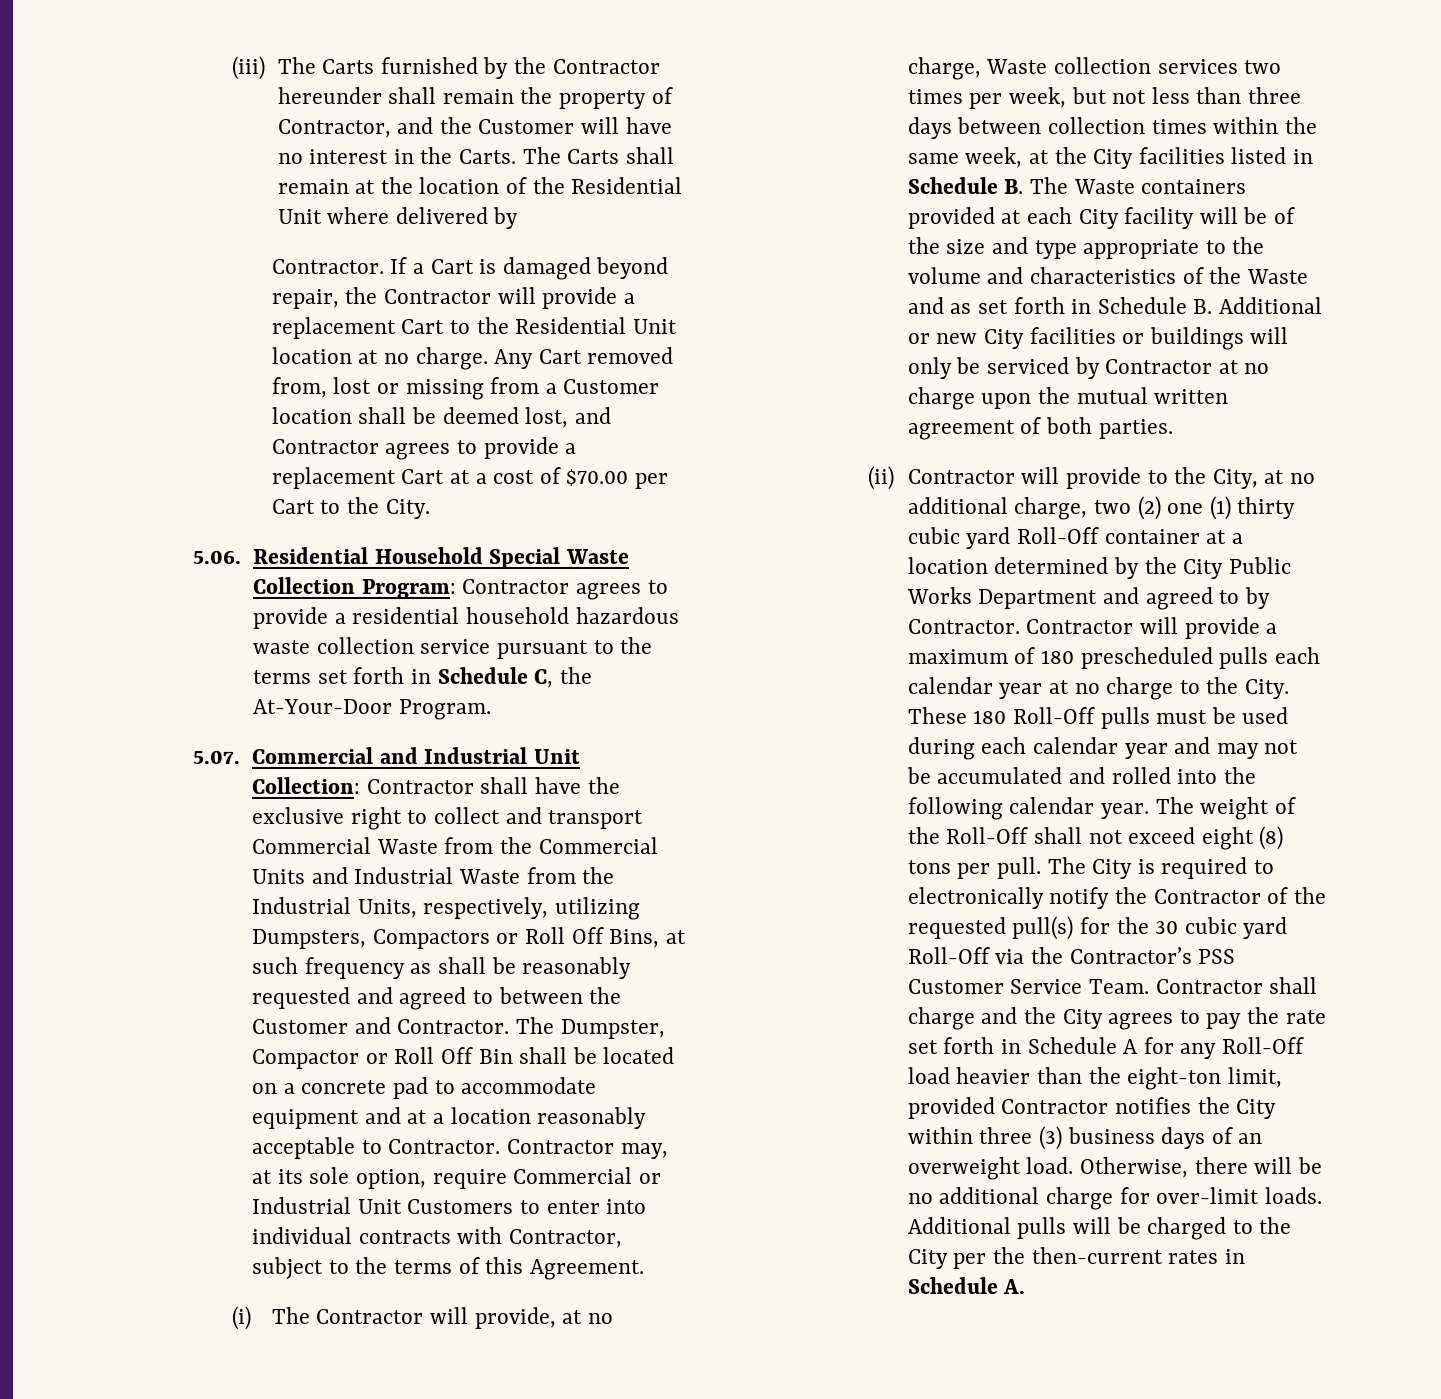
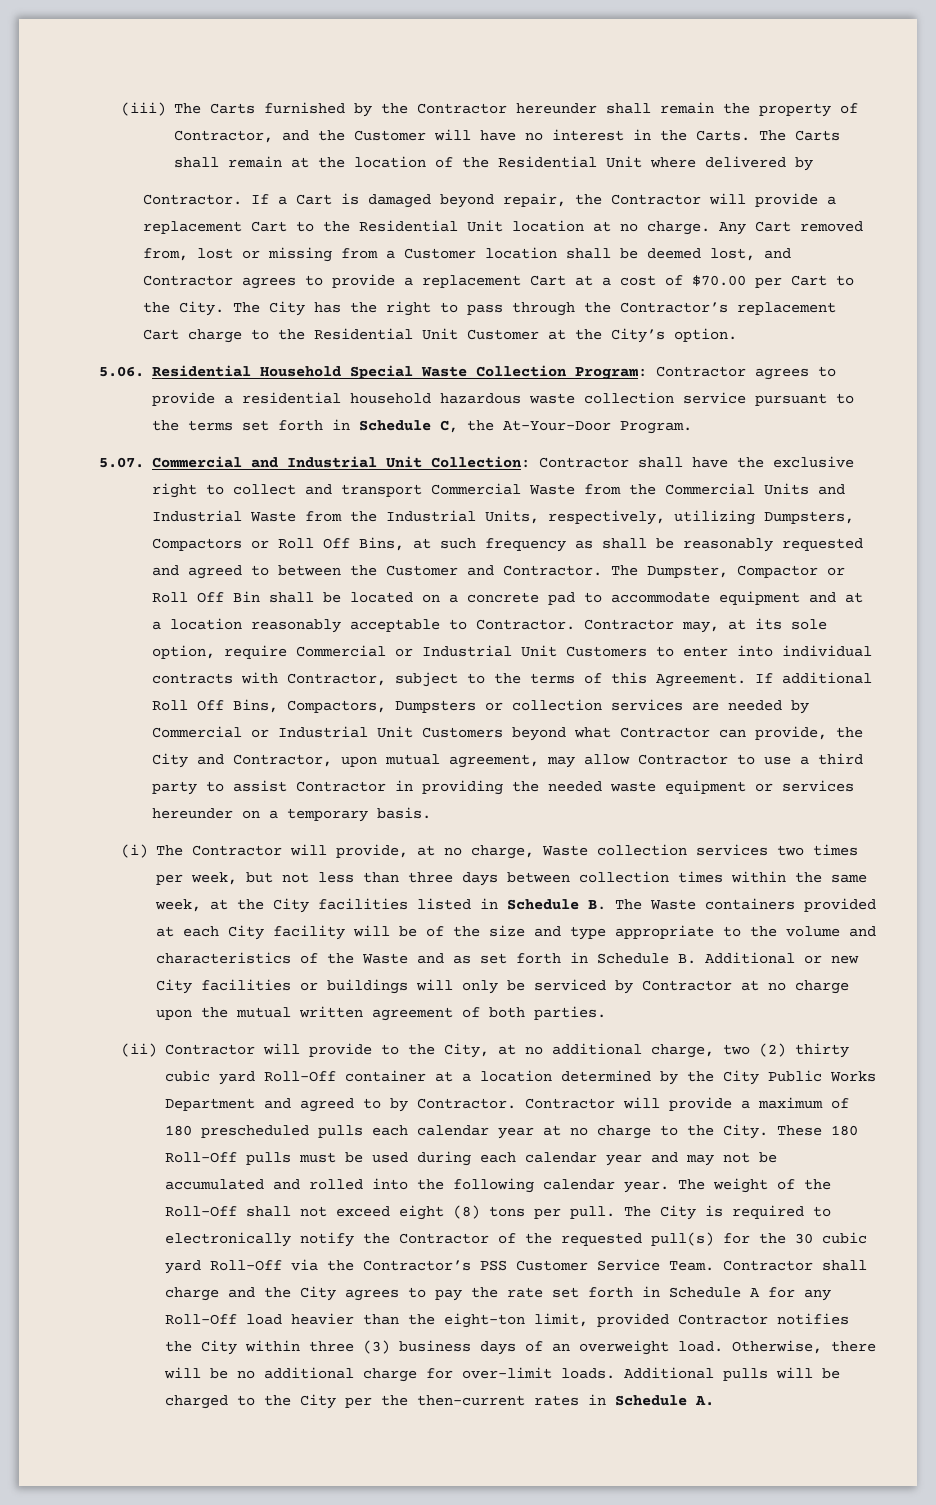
+ The City has the right to pass through the Contractor’s replacement Cart charge to the Residential Unit Customer at the City’s option.
+ If additional Roll Off Bins, Compactors, Dumpsters or collection services are needed by Commercial or Industrial Unit Customers beyond what Contractor can provide, the City and Contractor, upon mutual agreement, may allow Contractor to use a third party to assist Contractor in providing the needed waste equipment or services hereunder on a temporary basis.
- (ii) Contractor will provide to the City, at no additional charge, two (2) one (1) thirty cubic yard Roll-Off container at a location determined by the City Public Works Department and agreed to by Contractor.
+ (ii) Contractor will provide to the City, at no additional charge, two (2) thirty cubic yard Roll-Off container at a location determined by the City Public Works Department and agreed to by Contractor.

